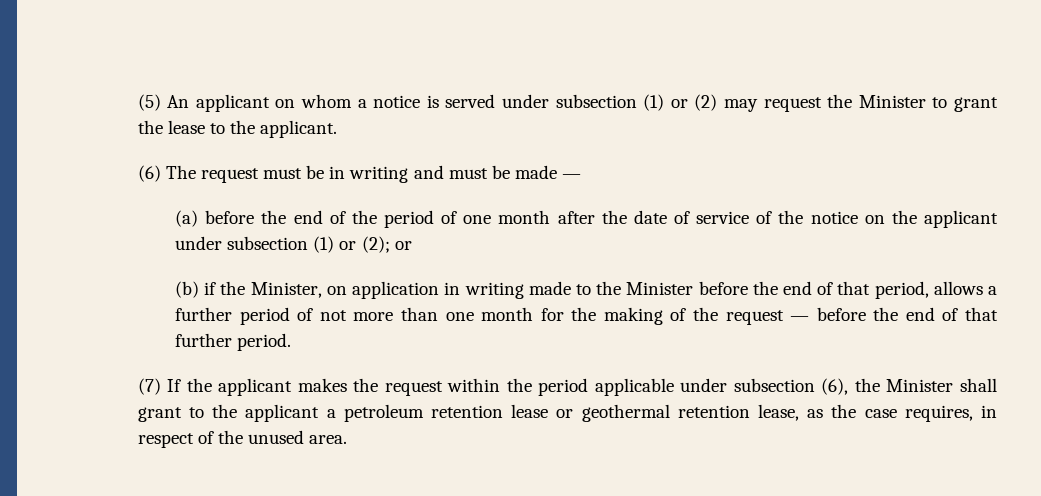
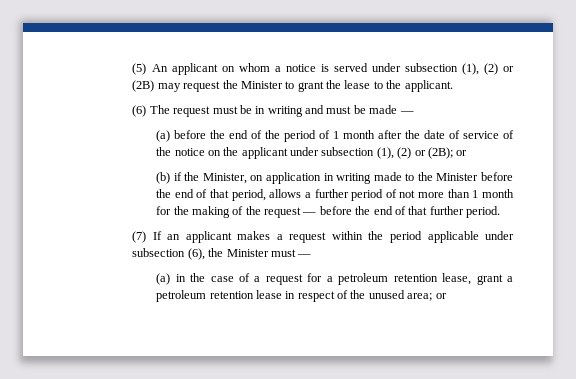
- (5) An applicant on whom a notice is served under subsection (1) or (2) may request the Minister to grant the lease to the applicant.
+ (5) An applicant on whom a notice is served under subsection (1), (2) or (2B) may request the Minister to grant the lease to the applicant.
- (a) before the end of the period of one month after the date of service of the notice on the applicant under subsection (1) or (2); or
+ (a) before the end of the period of 1 month after the date of service of the notice on the applicant under subsection (1), (2) or (2B); or
- (b) if the Minister, on application in writing made to the Minister before the end of that period, allows a further period of not more than one month for the making of the request — before the end of that further period.
+ (b) if the Minister, on application in writing made to the Minister before the end of that period, allows a further period of not more than 1 month for the making of the request — before the end of that further period.
- (7) If the applicant makes the request within the period applicable under subsection (6), the Minister shall grant to the applicant a petroleum retention lease or geothermal retention lease, as the case requires, in respect of the unused area.
+ (7) If an applicant makes a request within the period applicable under subsection (6), the Minister must —
+ (a) in the case of a request for a petroleum retention lease, grant a petroleum retention lease in respect of the unused area; or

